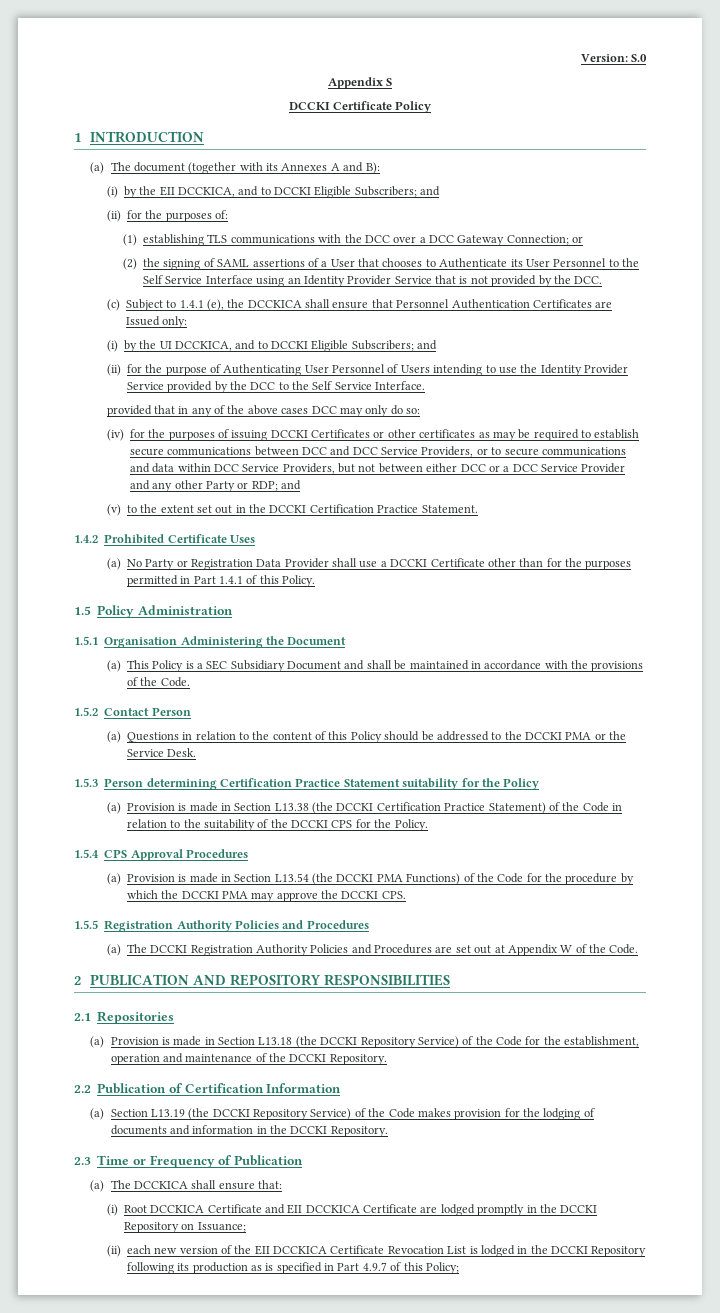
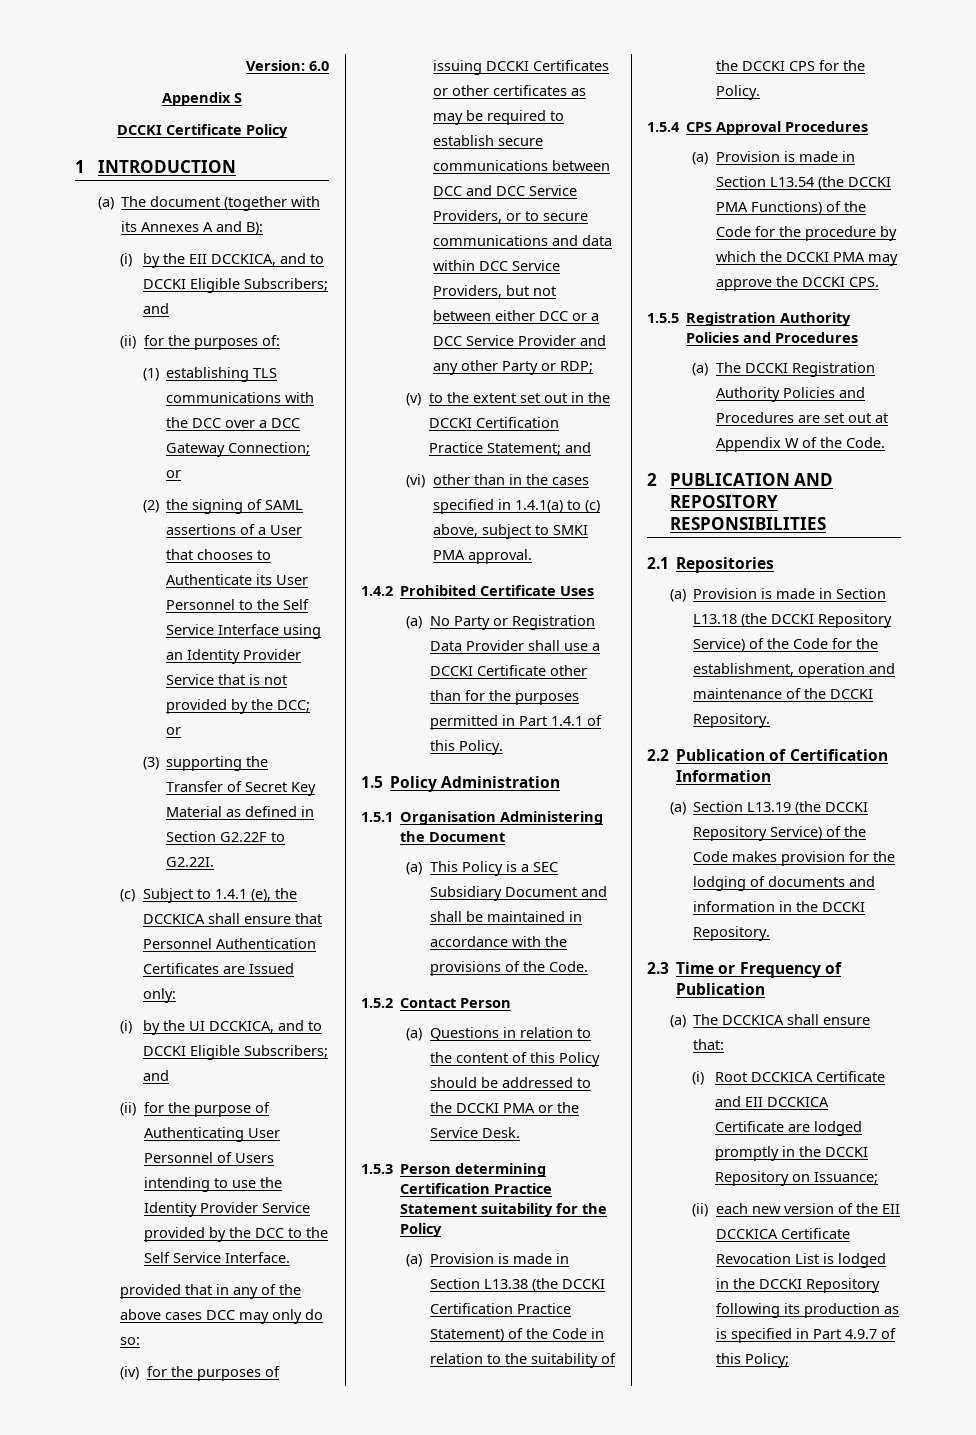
- Version: S.0
+ Version: 6.0
- (2) the signing of SAML assertions of a User that chooses to Authenticate its User Personnel to the Self Service Interface using an Identity Provider Service that is not provided by the DCC.
+ (2) the signing of SAML assertions of a User that chooses to Authenticate its User Personnel to the Self Service Interface using an Identity Provider Service that is not provided by the DCC; or
+ (3) supporting the Transfer of Secret Key Material as defined in Section G2.22F to G2.22I.
- (iv) for the purposes of issuing DCCKI Certificates or other certificates as may be required to establish secure communications between DCC and DCC Service Providers, or to secure communications and data within DCC Service Providers, but not between either DCC or a DCC Service Provider and any other Party or RDP; and
+ (iv) for the purposes of issuing DCCKI Certificates or other certificates as may be required to establish secure communications between DCC and DCC Service Providers, or to secure communications and data within DCC Service Providers, but not between either DCC or a DCC Service Provider and any other Party or RDP;
- (v) to the extent set out in the DCCKI Certification Practice Statement.
+ (v) to the extent set out in the DCCKI Certification Practice Statement; and
+ (vi) other than in the cases specified in 1.4.1(a) to (c) above, subject to SMKI PMA approval.

